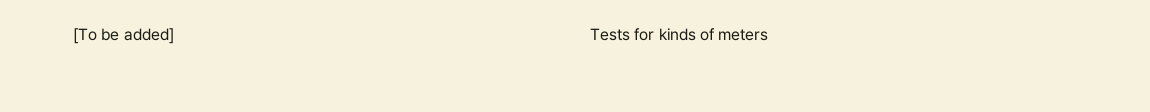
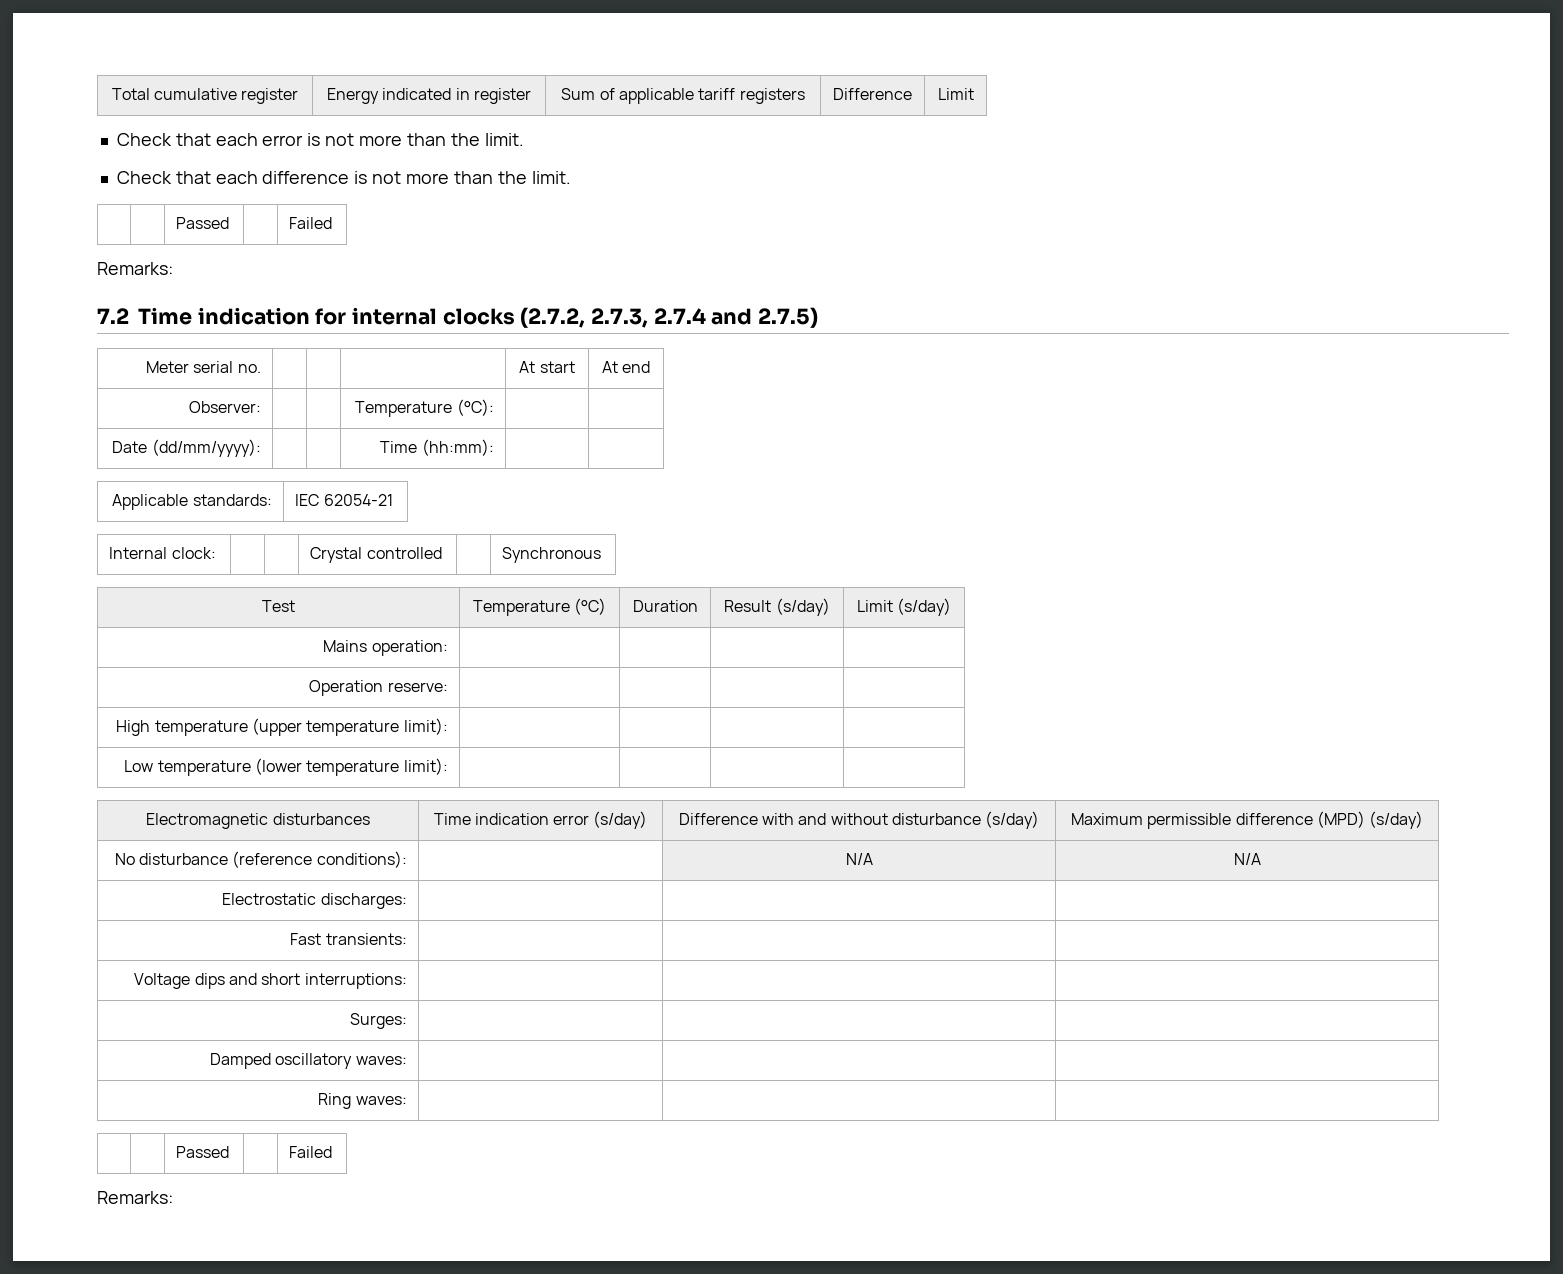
- [To be added]
- Tests for kinds of meters
+ Total cumulative register | Energy indicated in register | Sum of applicable tariff registers | Difference | Limit
+ Check that each error is not more than the limit.
+ Check that each difference is not more than the limit.
+ | | Passed | | Failed
+ Remarks:
+ 7.2 Time indication for internal clocks (2.7.2, 2.7.3, 2.7.4 and 2.7.5)
+ Meter serial no. | | | | At start | At end
+ Observer: | | | Temperature (°C): | |
+ Date (dd/mm/yyyy): | | | Time (hh:mm): | |
+ Applicable standards: | IEC 62054-21
+ Internal clock: | | | Crystal controlled | | Synchronous
+ Test | Temperature (°C) | Duration | Result (s/day) | Limit (s/day)
+ Mains operation: | | | |
+ Operation reserve: | | | |
+ High temperature (upper temperature limit): | | | |
+ Low temperature (lower temperature limit): | | | |
+ Electromagnetic disturbances | Time indication error (s/day) | Difference with and without disturbance (s/day) | Maximum permissible difference (MPD) (s/day)
+ No disturbance (reference conditions): | | N/A | N/A
+ Electrostatic discharges: | | |
+ Fast transients: | | |
+ Voltage dips and short interruptions: | | |
+ Surges: | | |
+ Damped oscillatory waves: | | |
+ Ring waves: | | |
+ | | Passed | | Failed
+ Remarks:

